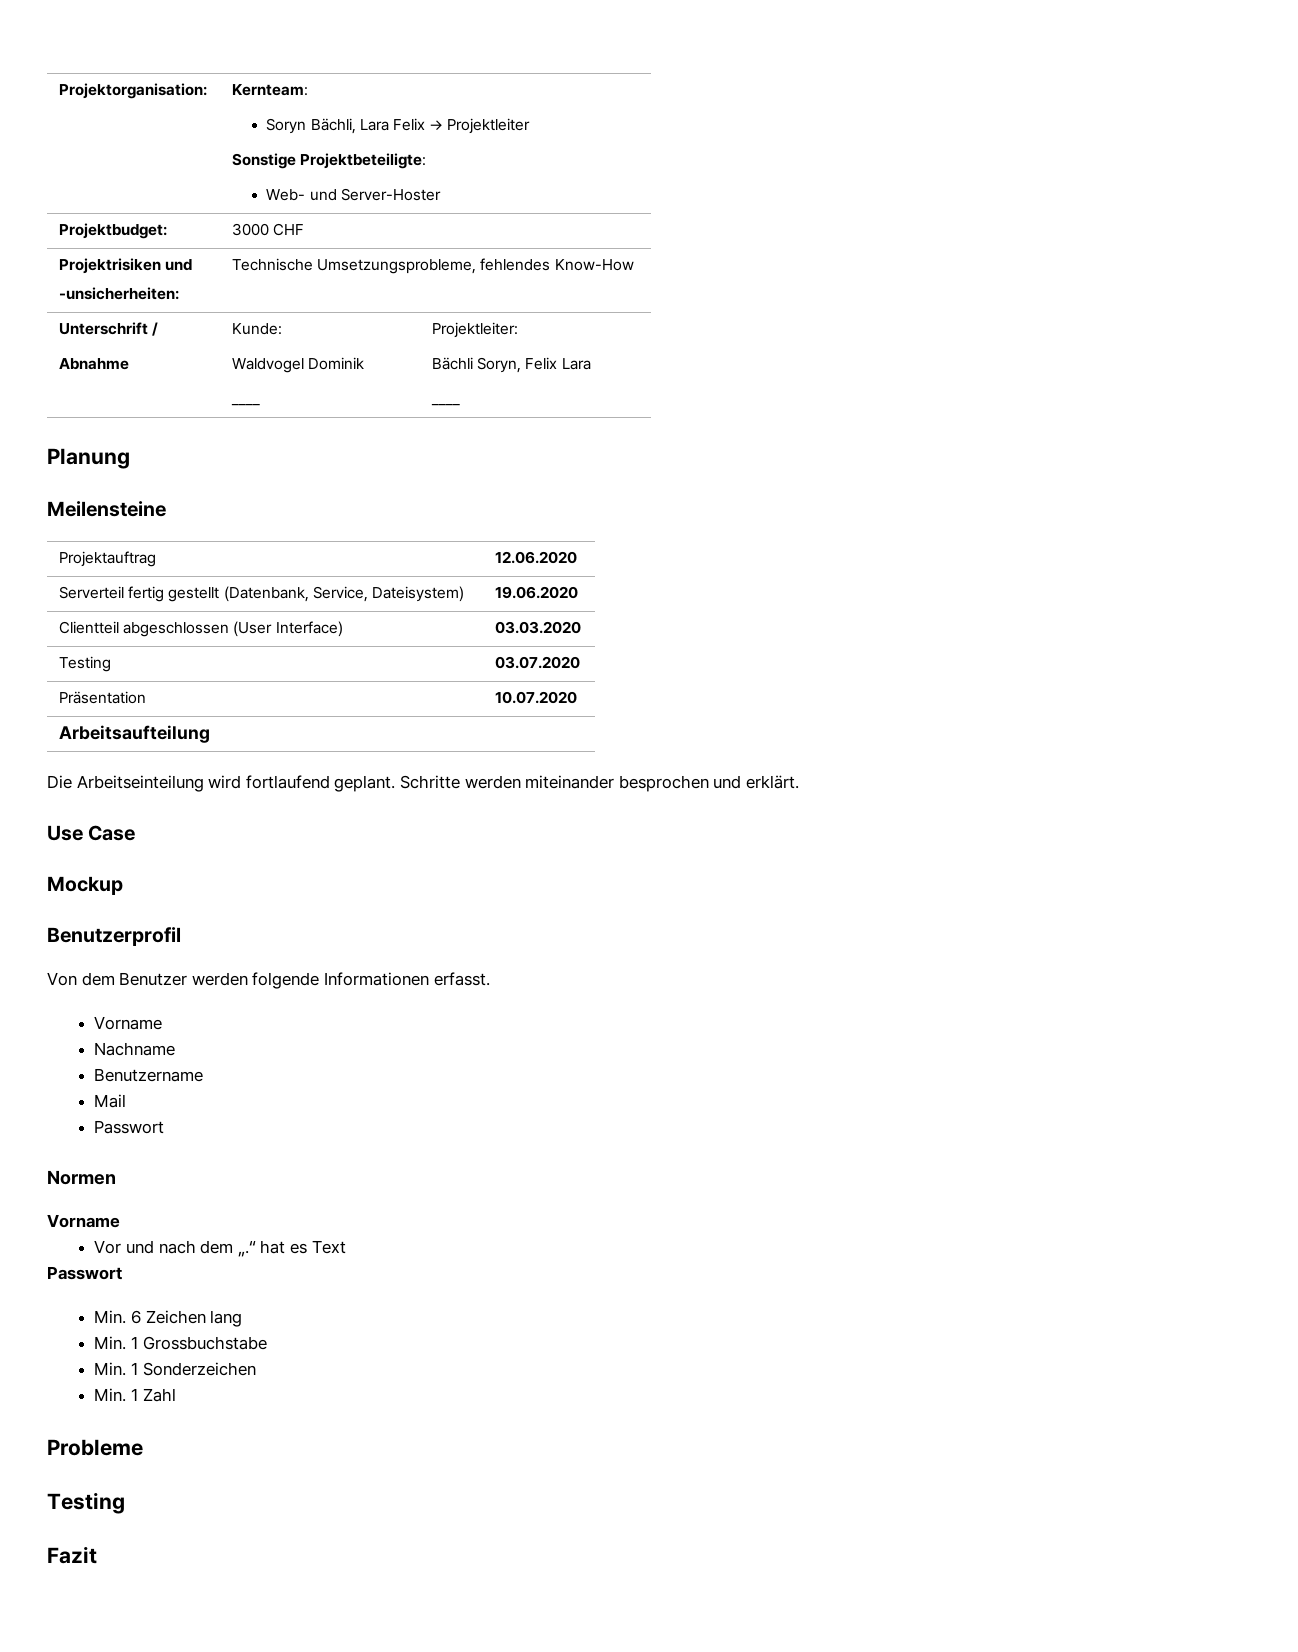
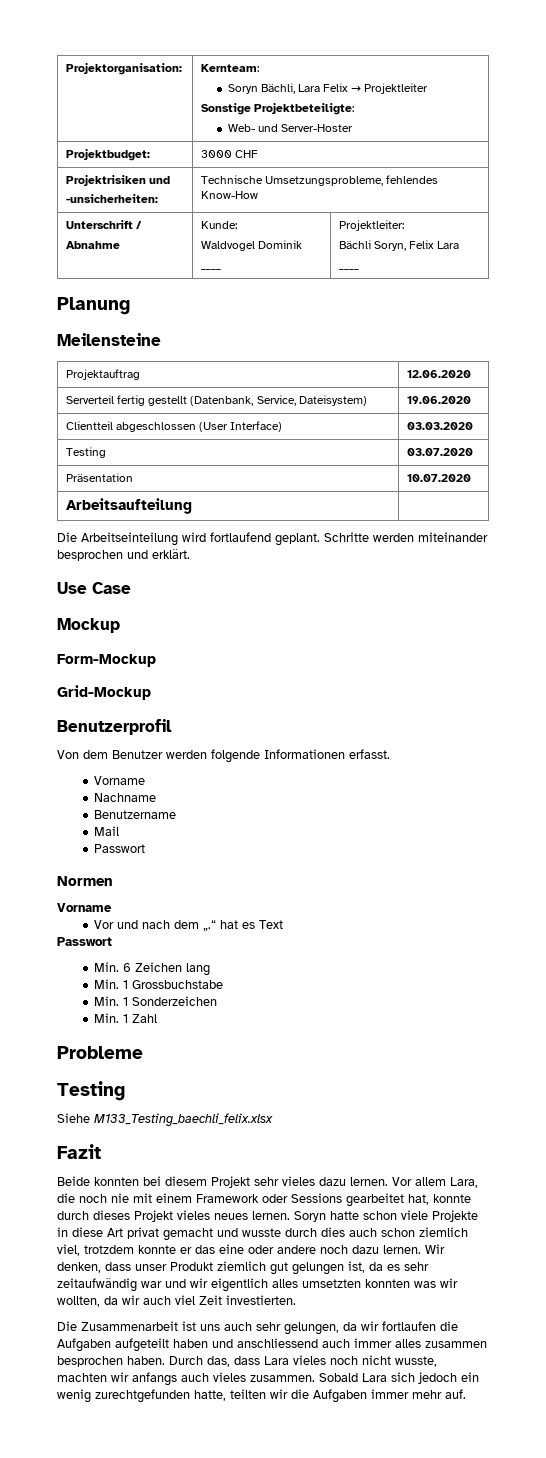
+ Form-Mockup
+ Grid-Mockup
+ Siehe M133_Testing_baechli_felix.xlsx
+ Beide konnten bei diesem Projekt sehr vieles dazu lernen. Vor allem Lara, die noch nie mit einem Framework oder Sessions gearbeitet hat, konnte durch dieses Projekt vieles neues lernen. Soryn hatte schon viele Projekte in diese Art privat gemacht und wusste durch dies auch schon ziemlich viel, trotzdem konnte er das eine oder andere noch dazu lernen. Wir denken, dass unser Produkt ziemlich gut gelungen ist, da es sehr zeitaufwändig war und wir eigentlich alles umsetzten konnten was wir wollten, da wir auch viel Zeit investierten.
+ Die Zusammenarbeit ist uns auch sehr gelungen, da wir fortlaufen die Aufgaben aufgeteilt haben und anschliessend auch immer alles zusammen besprochen haben. Durch das, dass Lara vieles noch nicht wusste, machten wir anfangs auch vieles zusammen. Sobald Lara sich jedoch ein wenig zurechtgefunden hatte, teilten wir die Aufgaben immer mehr auf.

